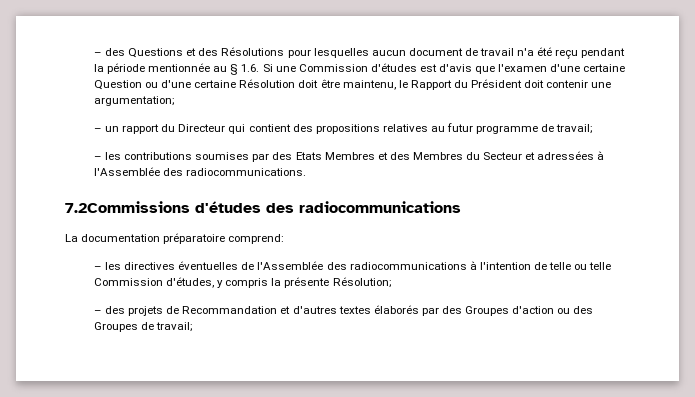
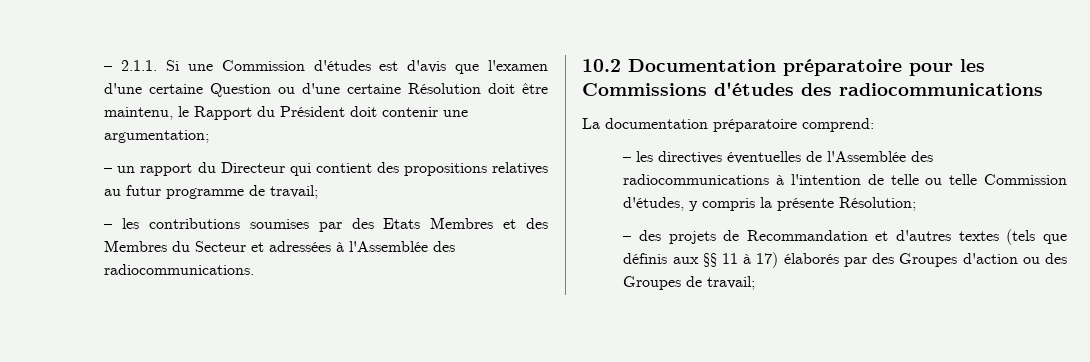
- – des Questions et des Résolutions pour lesquelles aucun document de travail n'a été reçu pendant la période mentionnée au § 1.6. Si une Commission d'études est d'avis que l'examen d'une certaine Question ou d'une certaine Résolution doit être maintenu, le Rapport du Président doit contenir une argumentation;
+ – 2.1.1. Si une Commission d'études est d'avis que l'examen d'une certaine Question ou d'une certaine Résolution doit être maintenu, le Rapport du Président doit contenir une argumentation;
- 7.2Commissions d'études des radiocommunications
+ 10.2 Documentation préparatoire pour les Commissions d'études des radiocommunications
- – des projets de Recommandation et d'autres textes élaborés par des Groupes d'action ou des Groupes de travail;
+ – des projets de Recommandation et d'autres textes (tels que définis aux §§ 11 à 17) élaborés par des Groupes d'action ou des Groupes de travail;

